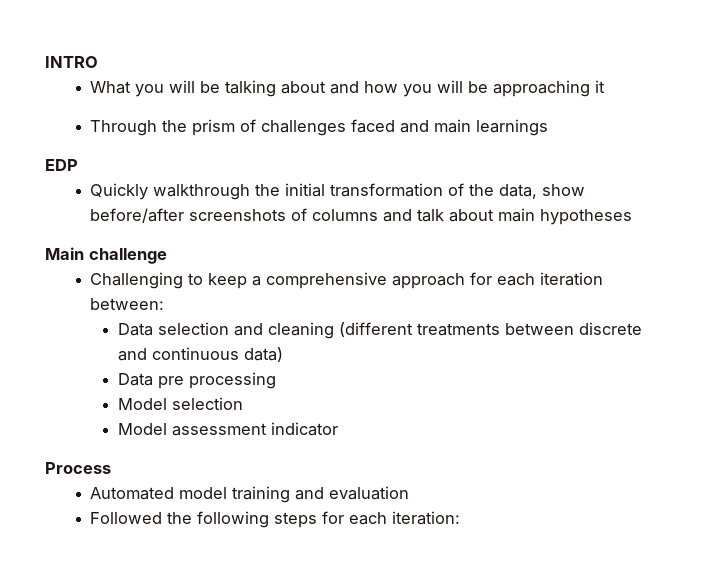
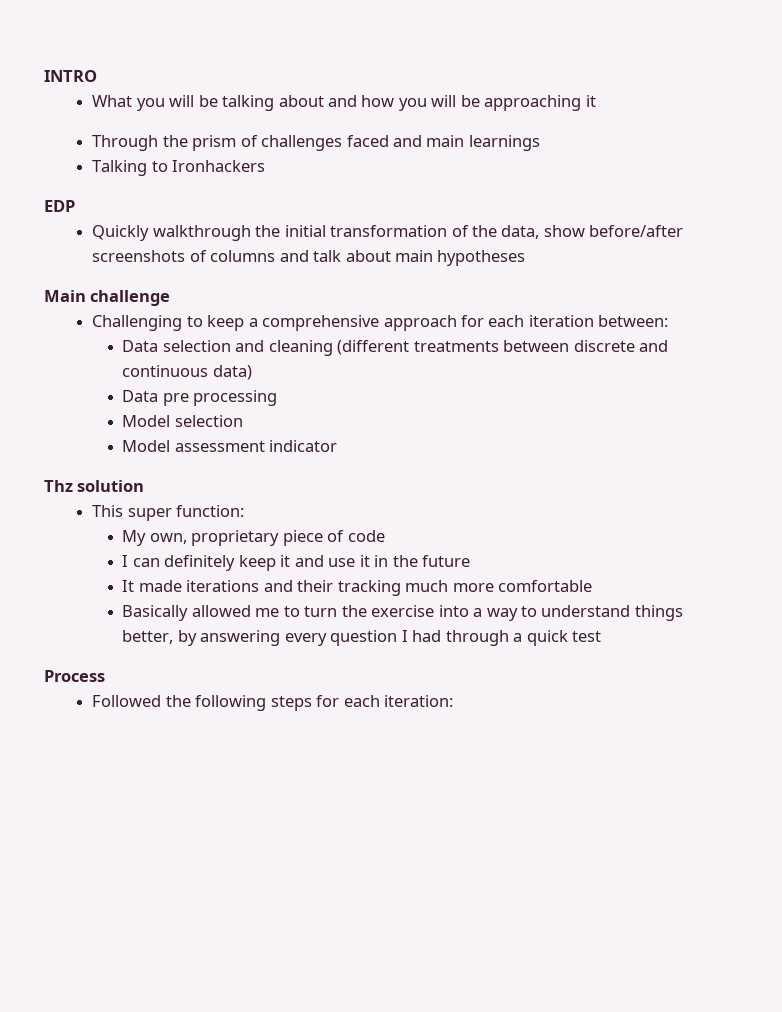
+ Talking to Ironhackers
+ Thz solution
+ This super function:
+ My own, proprietary piece of code
+ I can definitely keep it and use it in the future
+ It made iterations and their tracking much more comfortable
+ Basically allowed me to turn the exercise into a way to understand things better, by answering every question I had through a quick test
  Process
- Automated model training and evaluation

